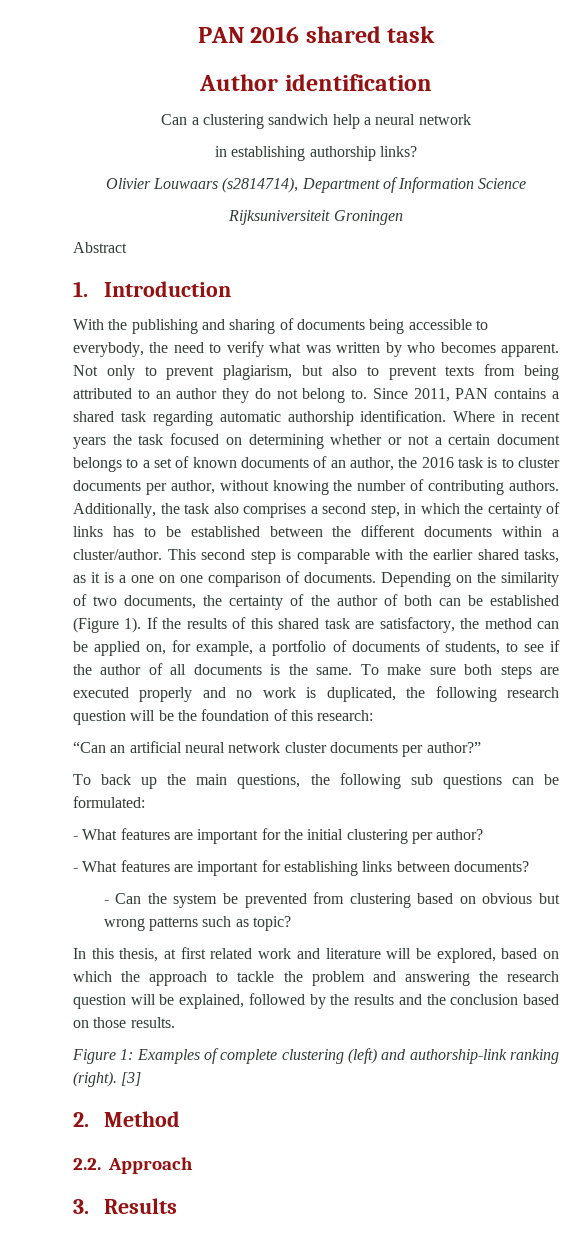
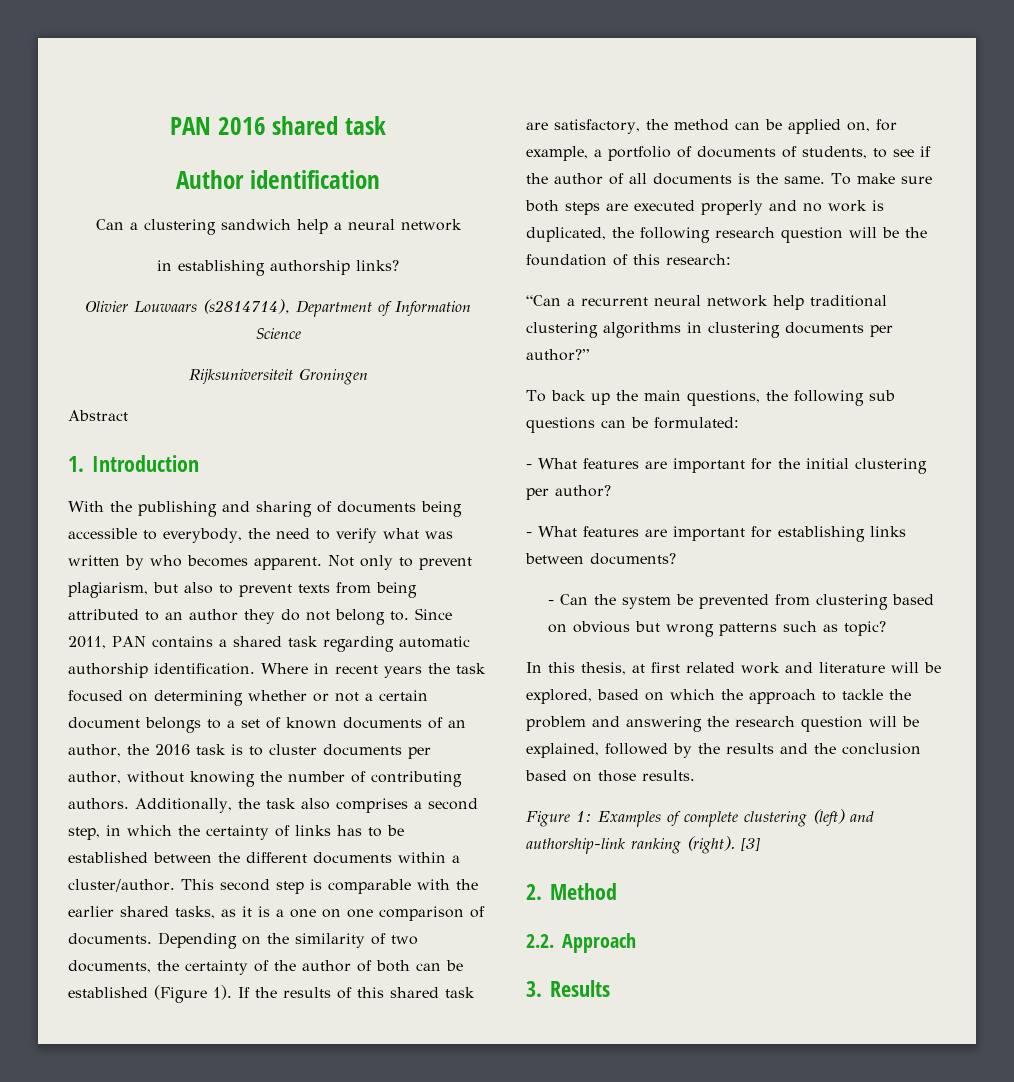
- “Can an artificial neural network cluster documents per author?”
+ “Can a recurrent neural network help traditional clustering algorithms in clustering documents per author?”

